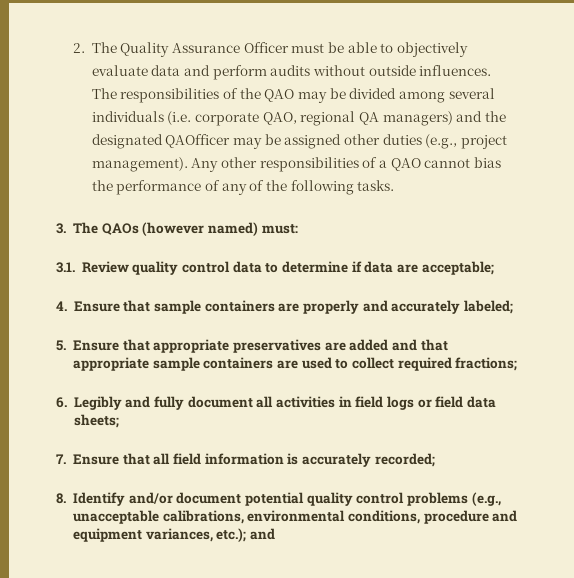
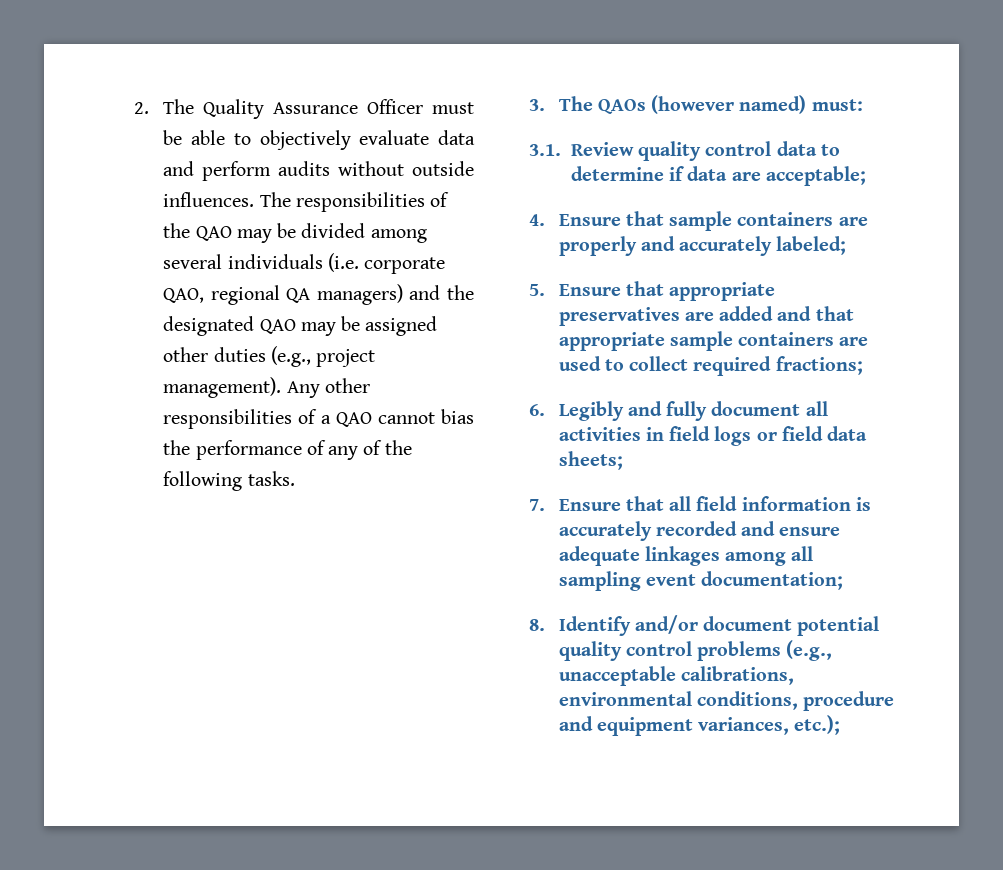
- The responsibilities of the QAO may be divided among several individuals (i.e. corporate QAO, regional QA managers) and the designated QAOfficer may be assigned other duties (e.g., project management).
+ The responsibilities of the QAO may be divided among several individuals (i.e. corporate QAO, regional QA managers) and the designated QAO may be assigned other duties (e.g., project management).
- 7. Ensure that all field information is accurately recorded;
+ 7. Ensure that all field information is accurately recorded and ensure adequate linkages among all sampling event documentation;
- 8. Identify and/or document potential quality control problems (e.g., unacceptable calibrations, environmental conditions, procedure and equipment variances, etc.); and
+ 8. Identify and/or document potential quality control problems (e.g., unacceptable calibrations, environmental conditions, procedure and equipment variances, etc.);

